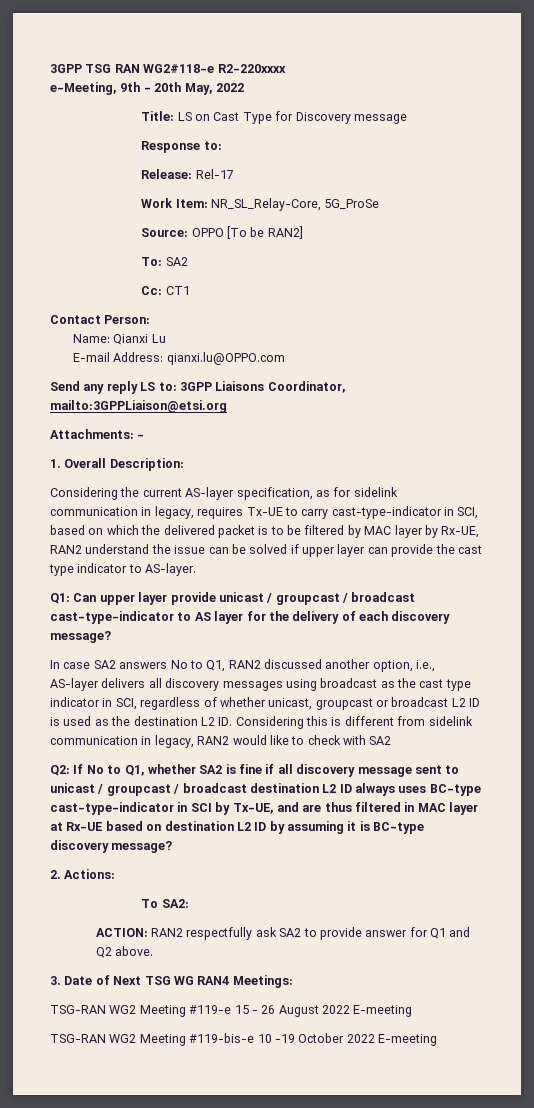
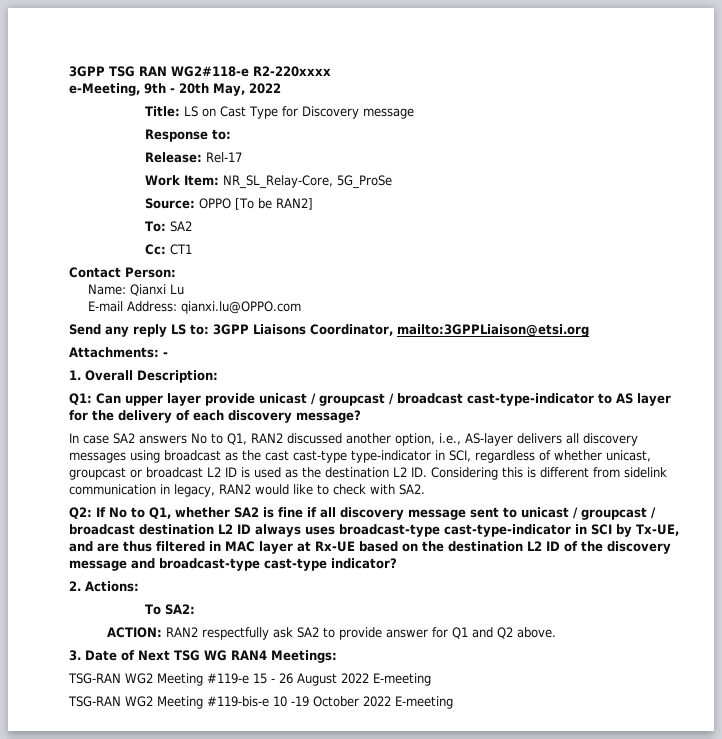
- Considering the current AS-layer specification, as for sidelink communication in legacy, requires Tx-UE to carry cast-type-indicator in SCI, based on which the delivered packet is to be filtered by MAC layer by Rx-UE, RAN2 understand the issue can be solved if upper layer can provide the cast type indicator to AS-layer.
- In case SA2 answers No to Q1, RAN2 discussed another option, i.e., AS-layer delivers all discovery messages using broadcast as the cast type indicator in SCI, regardless of whether unicast, groupcast or broadcast L2 ID is used as the destination L2 ID. Considering this is different from sidelink communication in legacy, RAN2 would like to check with SA2
+ In case SA2 answers No to Q1, RAN2 discussed another option, i.e., AS-layer delivers all discovery messages using broadcast as the cast cast-type type-indicator in SCI, regardless of whether unicast, groupcast or broadcast L2 ID is used as the destination L2 ID. Considering this is different from sidelink communication in legacy, RAN2 would like to check with SA2.
- Q2: If No to Q1, whether SA2 is fine if all discovery message sent to unicast / groupcast / broadcast destination L2 ID always uses BC-type cast-type-indicator in SCI by Tx-UE, and are thus filtered in MAC layer at Rx-UE based on destination L2 ID by assuming it is BC-type discovery message?
+ Q2: If No to Q1, whether SA2 is fine if all discovery message sent to unicast / groupcast / broadcast destination L2 ID always uses broadcast-type cast-type-indicator in SCI by Tx-UE, and are thus filtered in MAC layer at Rx-UE based on the destination L2 ID of the discovery message and broadcast-type cast-type indicator?

